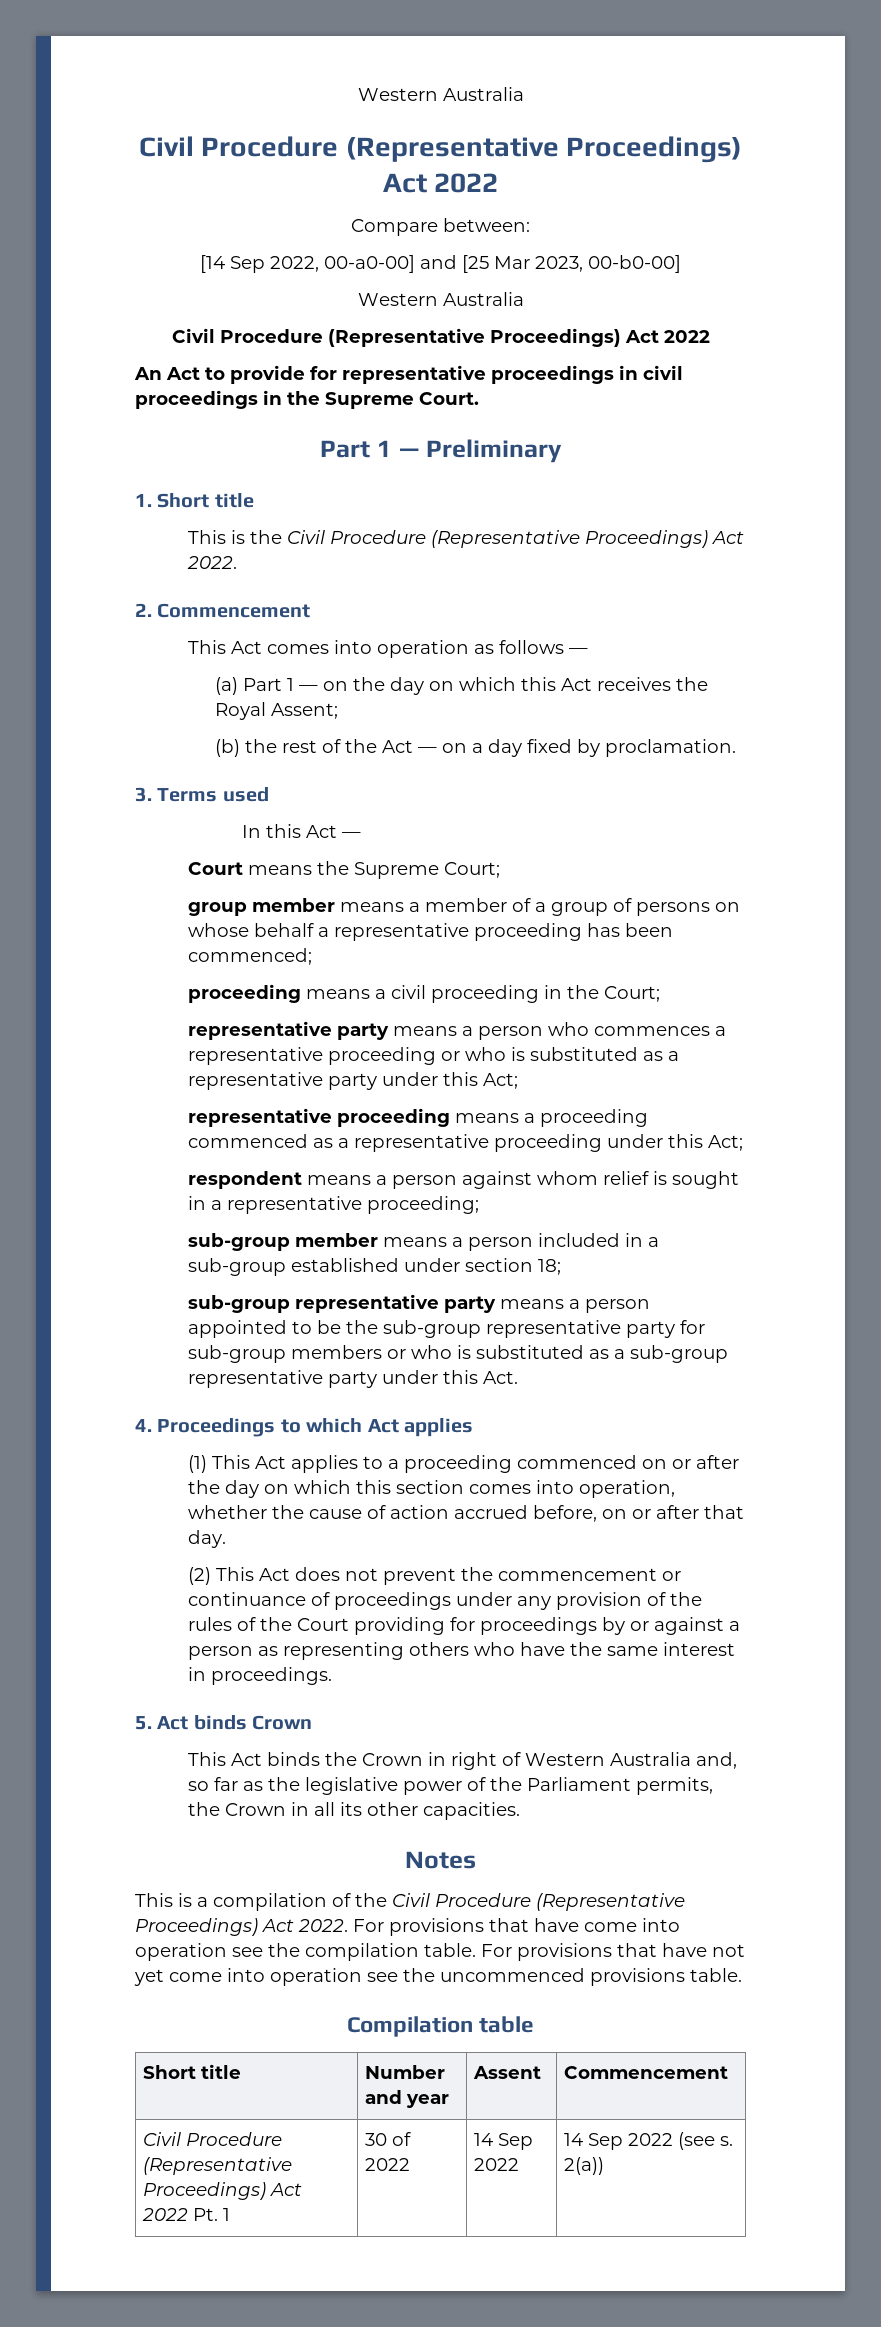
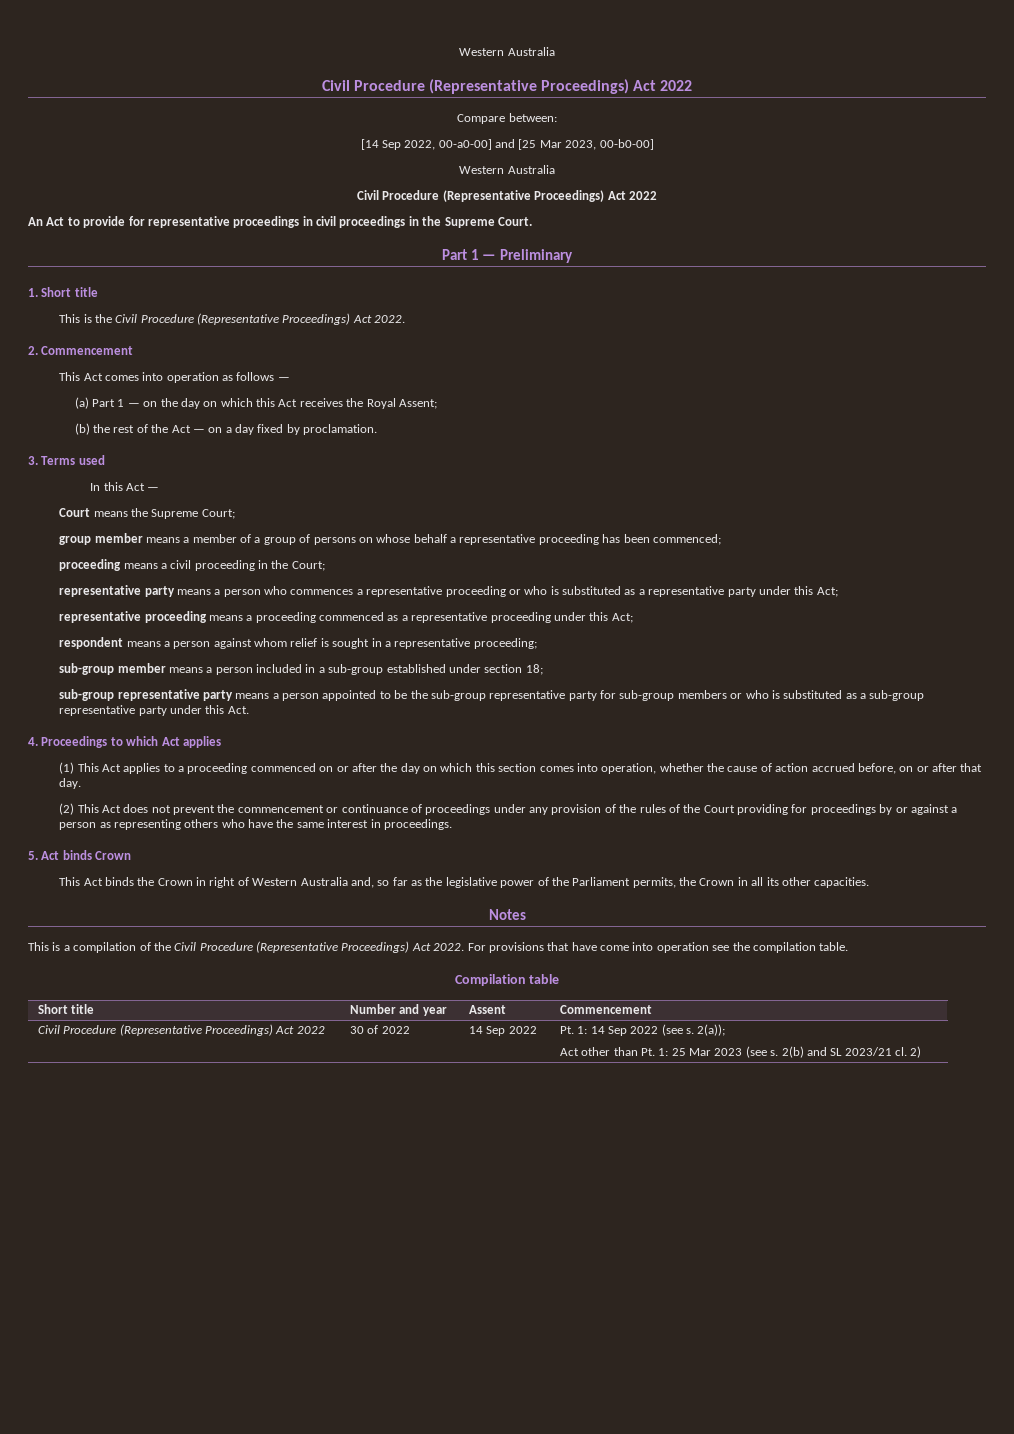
- For provisions that have not yet come into operation see the uncommenced provisions table.
- Civil Procedure (Representative Proceedings) Act 2022 Pt. 1 | 30 of 2022 | 14 Sep 2022 | 14 Sep 2022 (see s. 2(a))
+ Civil Procedure (Representative Proceedings) Act 2022 | 30 of 2022 | 14 Sep 2022 | Pt. 1: 14 Sep 2022 (see s. 2(a));
+ Act other than Pt. 1: 25 Mar 2023 (see s. 2(b) and SL 2023/21 cl. 2)

